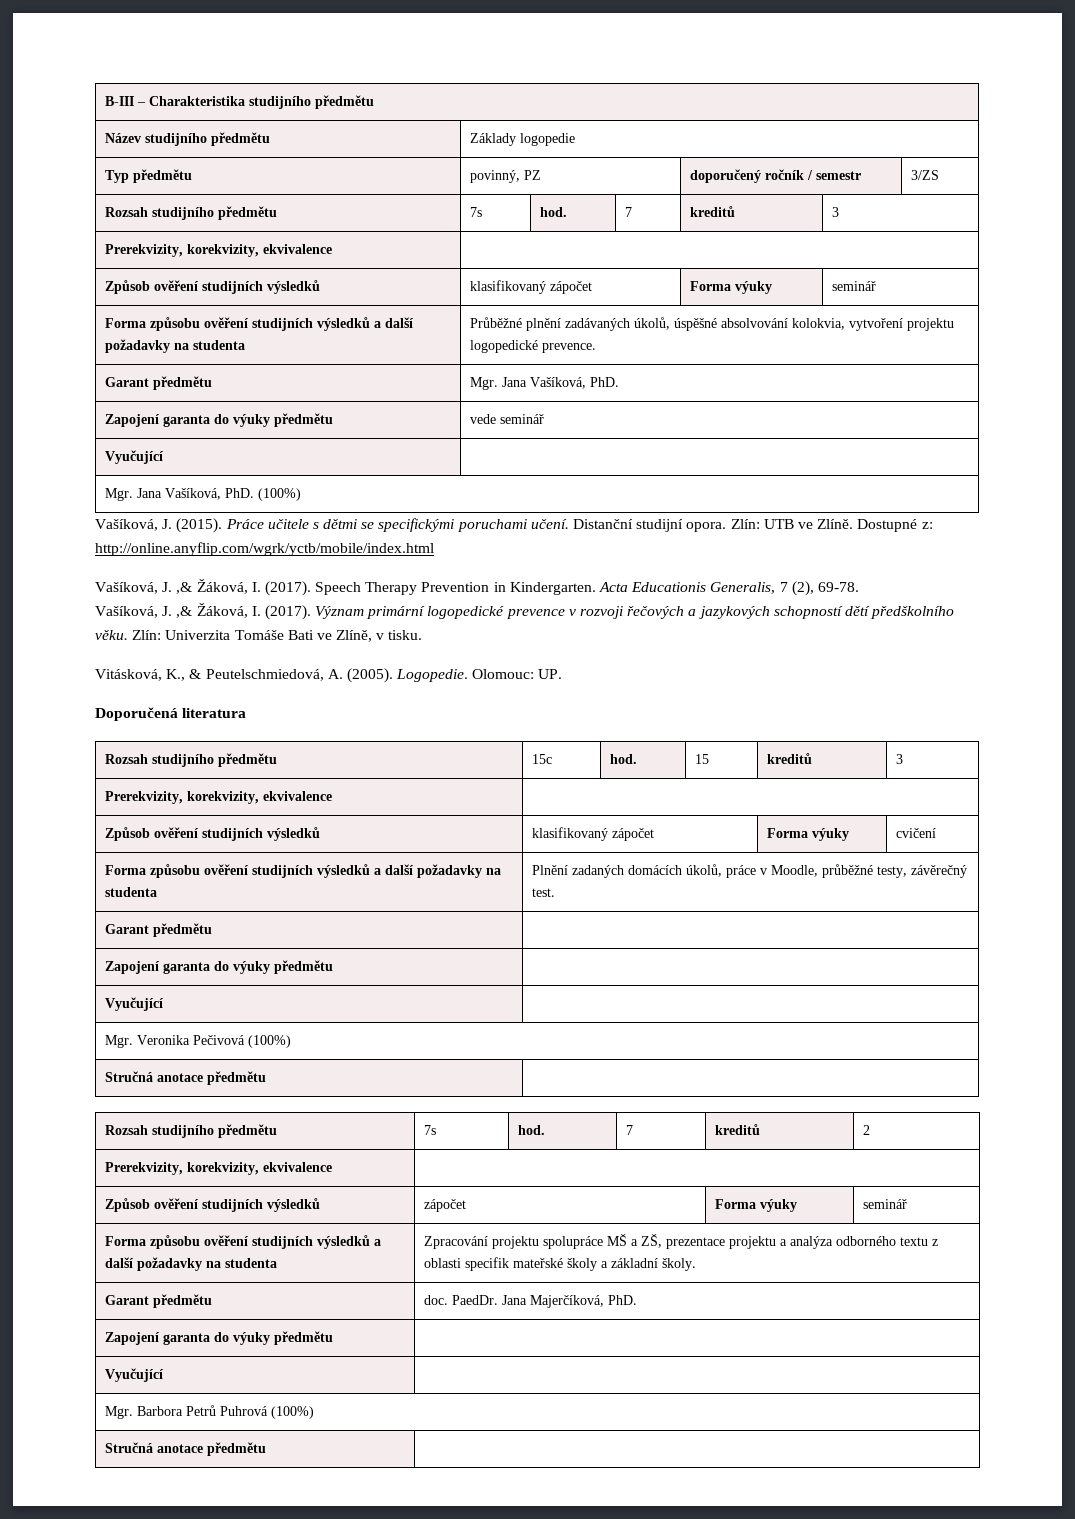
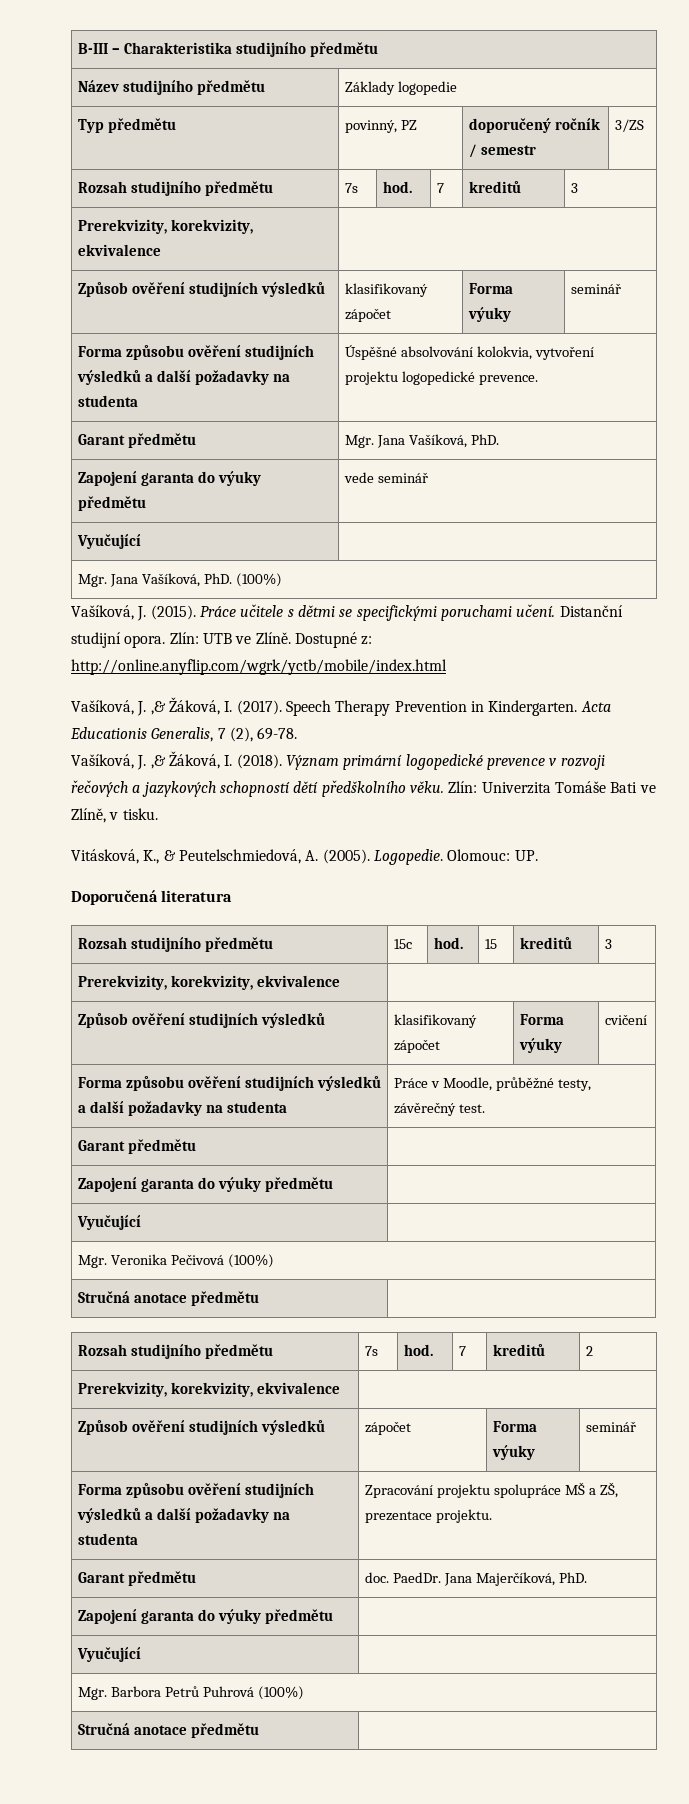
- Forma způsobu ověření studijních výsledků a další požadavky na studenta | Průběžné plnění zadávaných úkolů, úspěšné absolvování kolokvia, vytvoření projektu logopedické prevence.
+ Forma způsobu ověření studijních výsledků a další požadavky na studenta | Úspěšné absolvování kolokvia, vytvoření projektu logopedické prevence.
  Acta Educationis Generalis, 7 (2), 69-78.
- Vašíková, J. ,& Žáková, I. (2017).
+ Vašíková, J. ,& Žáková, I. (2018).
- Forma způsobu ověření studijních výsledků a další požadavky na studenta | Plnění zadaných domácích úkolů, práce v Moodle, průběžné testy, závěrečný test.
+ Forma způsobu ověření studijních výsledků a další požadavky na studenta | Práce v Moodle, průběžné testy, závěrečný test.
- Forma způsobu ověření studijních výsledků a další požadavky na studenta | Zpracování projektu spolupráce MŠ a ZŠ, prezentace projektu a analýza odborného textu z oblasti specifik mateřské školy a základní školy.
+ Forma způsobu ověření studijních výsledků a další požadavky na studenta | Zpracování projektu spolupráce MŠ a ZŠ, prezentace projektu.

